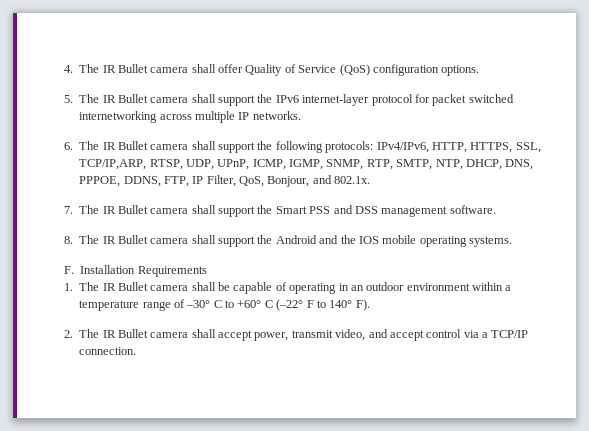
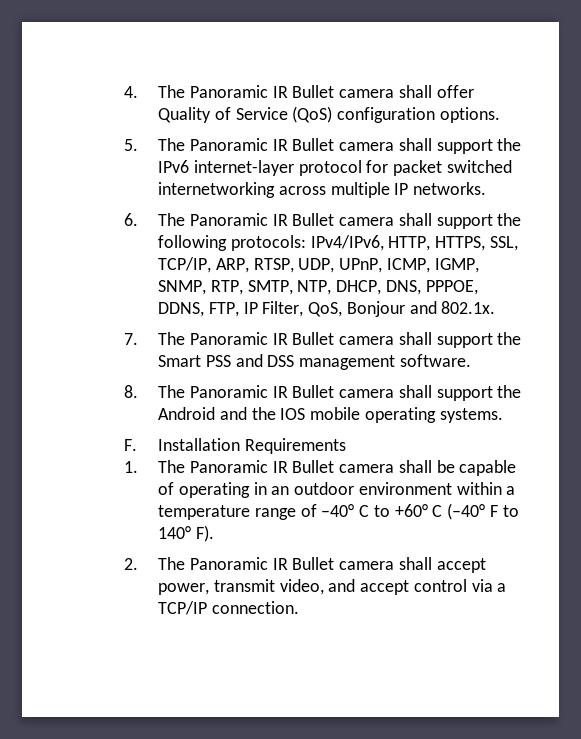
- 4. The IR Bullet camera shall offer Quality of Service (QoS) configuration options.
+ 4. The Panoramic IR Bullet camera shall offer Quality of Service (QoS) configuration options.
- 5. The IR Bullet camera shall support the IPv6 internet-layer protocol for packet switched internetworking across multiple IP networks.
+ 5. The Panoramic IR Bullet camera shall support the IPv6 internet-layer protocol for packet switched internetworking across multiple IP networks.
- 6. The IR Bullet camera shall support the following protocols: IPv4/IPv6, HTTP, HTTPS, SSL, TCP/IP,ARP, RTSP, UDP, UPnP, ICMP, IGMP, SNMP, RTP, SMTP, NTP, DHCP, DNS, PPPOE, DDNS, FTP, IP Filter, QoS, Bonjour, and 802.1x.
+ 6. The Panoramic IR Bullet camera shall support the following protocols: IPv4/IPv6, HTTP, HTTPS, SSL, TCP/IP, ARP, RTSP, UDP, UPnP, ICMP, IGMP, SNMP, RTP, SMTP, NTP, DHCP, DNS, PPPOE, DDNS, FTP, IP Filter, QoS, Bonjour and 802.1x.
- 7. The IR Bullet camera shall support the Smart PSS and DSS management software.
+ 7. The Panoramic IR Bullet camera shall support the Smart PSS and DSS management software.
- 8. The IR Bullet camera shall support the Android and the IOS mobile operating systems.
+ 8. The Panoramic IR Bullet camera shall support the Android and the IOS mobile operating systems.
- 1. The IR Bullet camera shall be capable of operating in an outdoor environment within a temperature range of –30° C to +60° C (–22° F to 140° F).
+ 1. The Panoramic IR Bullet camera shall be capable of operating in an outdoor environment within a temperature range of –40° C to +60° C (–40° F to 140° F).
- 2. The IR Bullet camera shall accept power, transmit video, and accept control via a TCP/IP connection.
+ 2. The Panoramic IR Bullet camera shall accept power, transmit video, and accept control via a TCP/IP connection.

